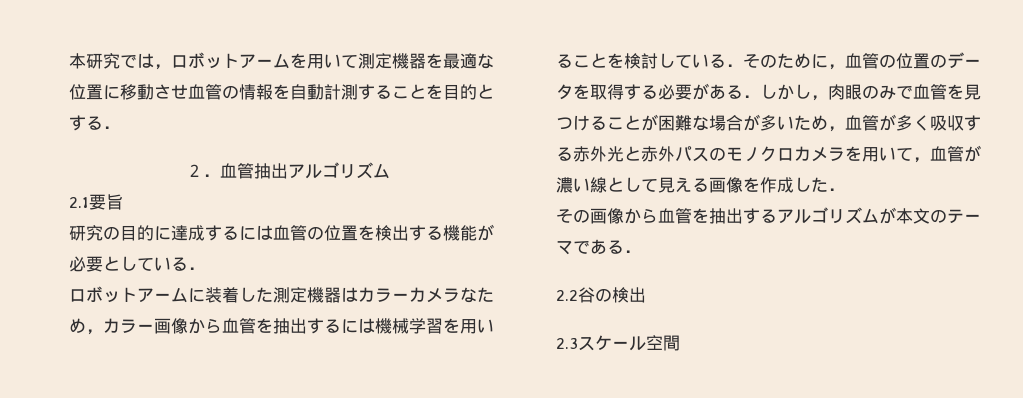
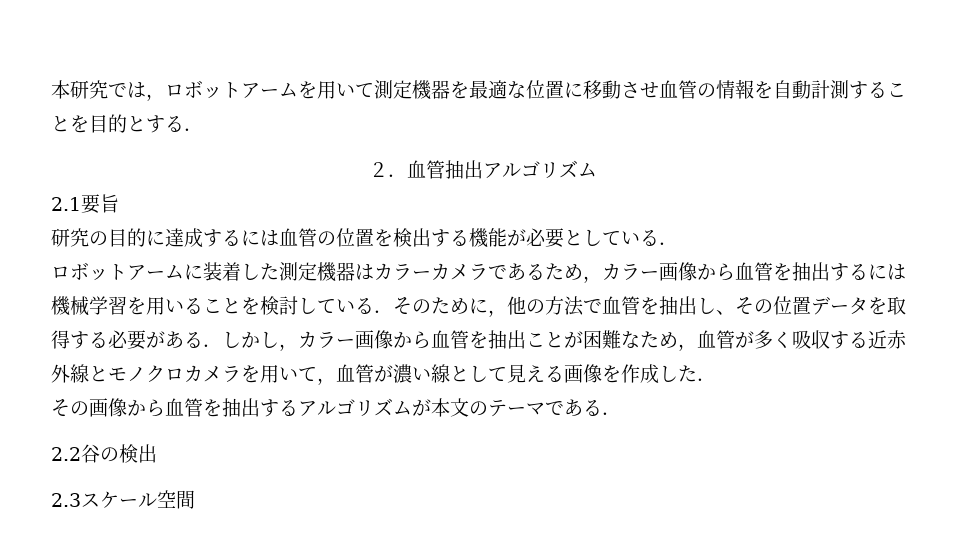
- ロボットアームに装着した測定機器はカラーカメラなため，カラー画像から血管を抽出するには機械学習を用いることを検討している．そのために，血管の位置のデータを取得する必要がある．しかし，肉眼のみで血管を見つけることが困難な場合が多いため，血管が多く吸収する赤外光と赤外パスのモノクロカメラを用いて，血管が濃い線として見える画像を作成した．
+ ロボットアームに装着した測定機器はカラーカメラであるため，カラー画像から血管を抽出するには機械学習を用いることを検討している．そのために，他の方法で血管を抽出し、その位置データを取得する必要がある．しかし，カラー画像から血管を抽出ことが困難なため，血管が多く吸収する近赤外線とモノクロカメラを用いて，血管が濃い線として見える画像を作成した．

